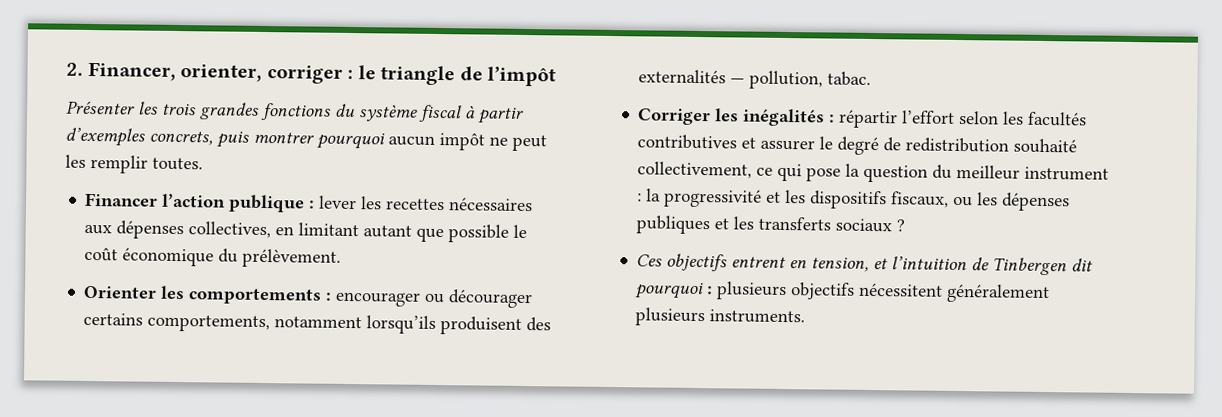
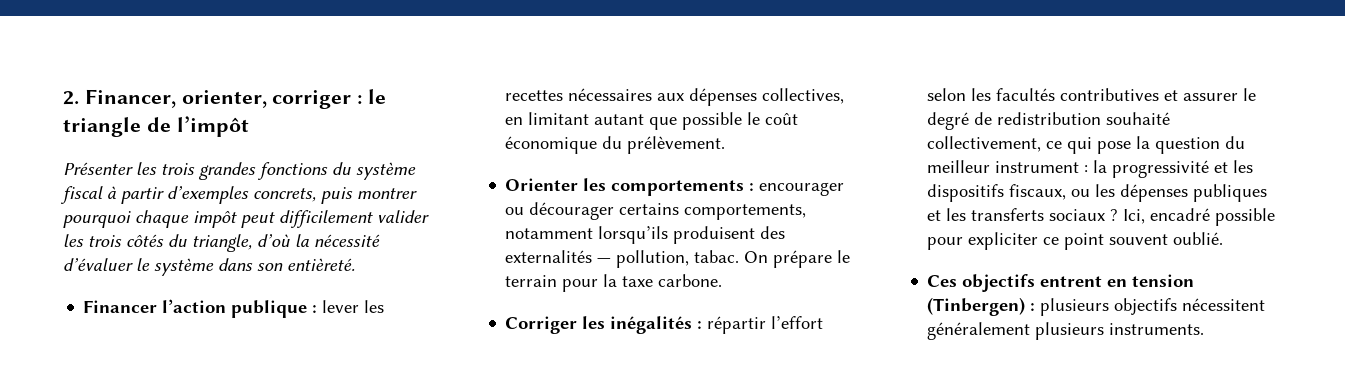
- Présenter les trois grandes fonctions du système fiscal à partir d’exemples concrets, puis montrer pourquoi aucun impôt ne peut les remplir toutes.
+ Présenter les trois grandes fonctions du système fiscal à partir d’exemples concrets, puis montrer pourquoi chaque impôt peut difficilement valider les trois côtés du triangle, d’où la nécessité d’évaluer le système dans son entièreté.
+ On prépare le terrain pour la taxe carbone.
- Corriger les inégalités : répartir l’effort selon les facultés contributives et assurer le degré de redistribution souhaité collectivement, ce qui pose la question du meilleur instrument : la progressivité et les dispositifs fiscaux, ou les dépenses publiques et les transferts sociaux ?
- Ces objectifs entrent en tension, et l’intuition de Tinbergen dit pourquoi : plusieurs objectifs nécessitent généralement plusieurs instruments.
+ Corriger les inégalités : répartir l’effort selon les facultés contributives et assurer le degré de redistribution souhaité collectivement, ce qui pose la question du meilleur instrument : la progressivité et les dispositifs fiscaux, ou les dépenses publiques et les transferts sociaux ? Ici, encadré possible pour expliciter ce point souvent oublié.
+ Ces objectifs entrent en tension (Tinbergen) : plusieurs objectifs nécessitent généralement plusieurs instruments.

